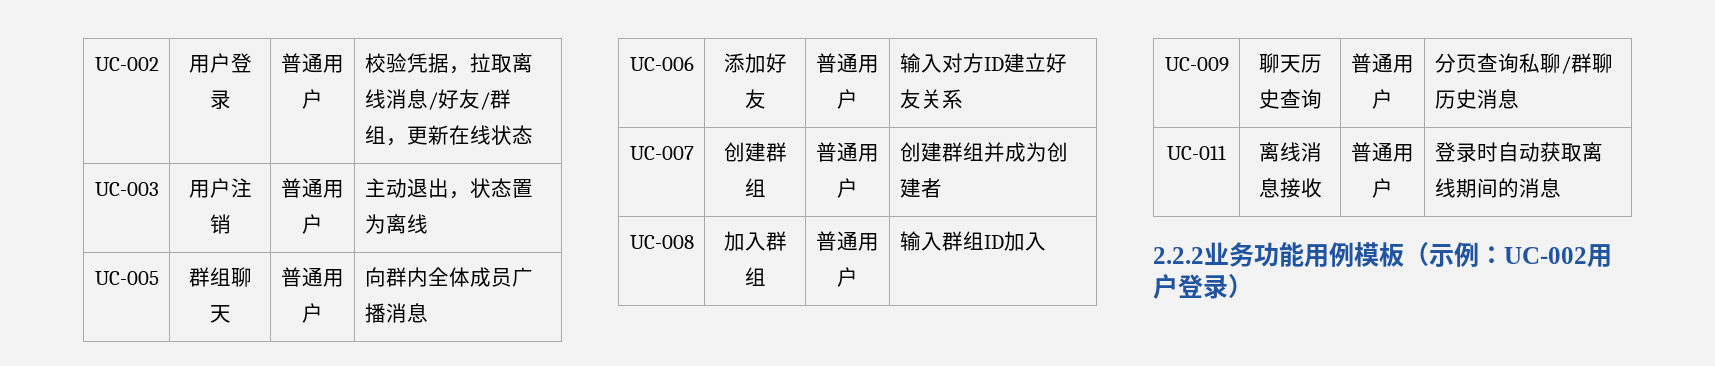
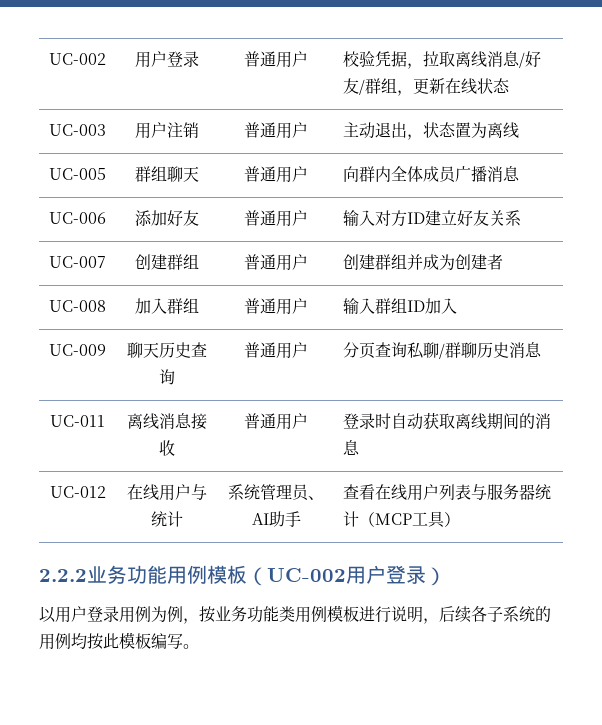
+ UC-012 | 在线用户与统计 | 系统管理员、AI助手 | 查看在线用户列表与服务器统计（MCP工具）
- 2.2.2业务功能用例模板（示例：UC-002用户登录）
+ 2.2.2业务功能用例模板（UC-002用户登录）
+ 以用户登录用例为例，按业务功能类用例模板进行说明，后续各子系统的用例均按此模板编写。

